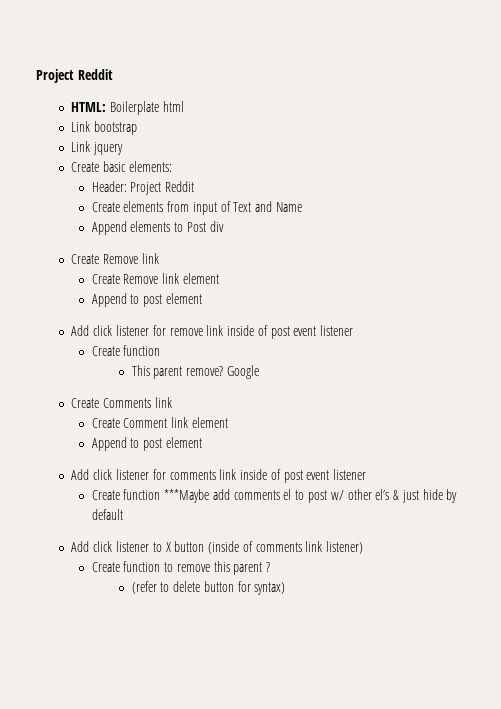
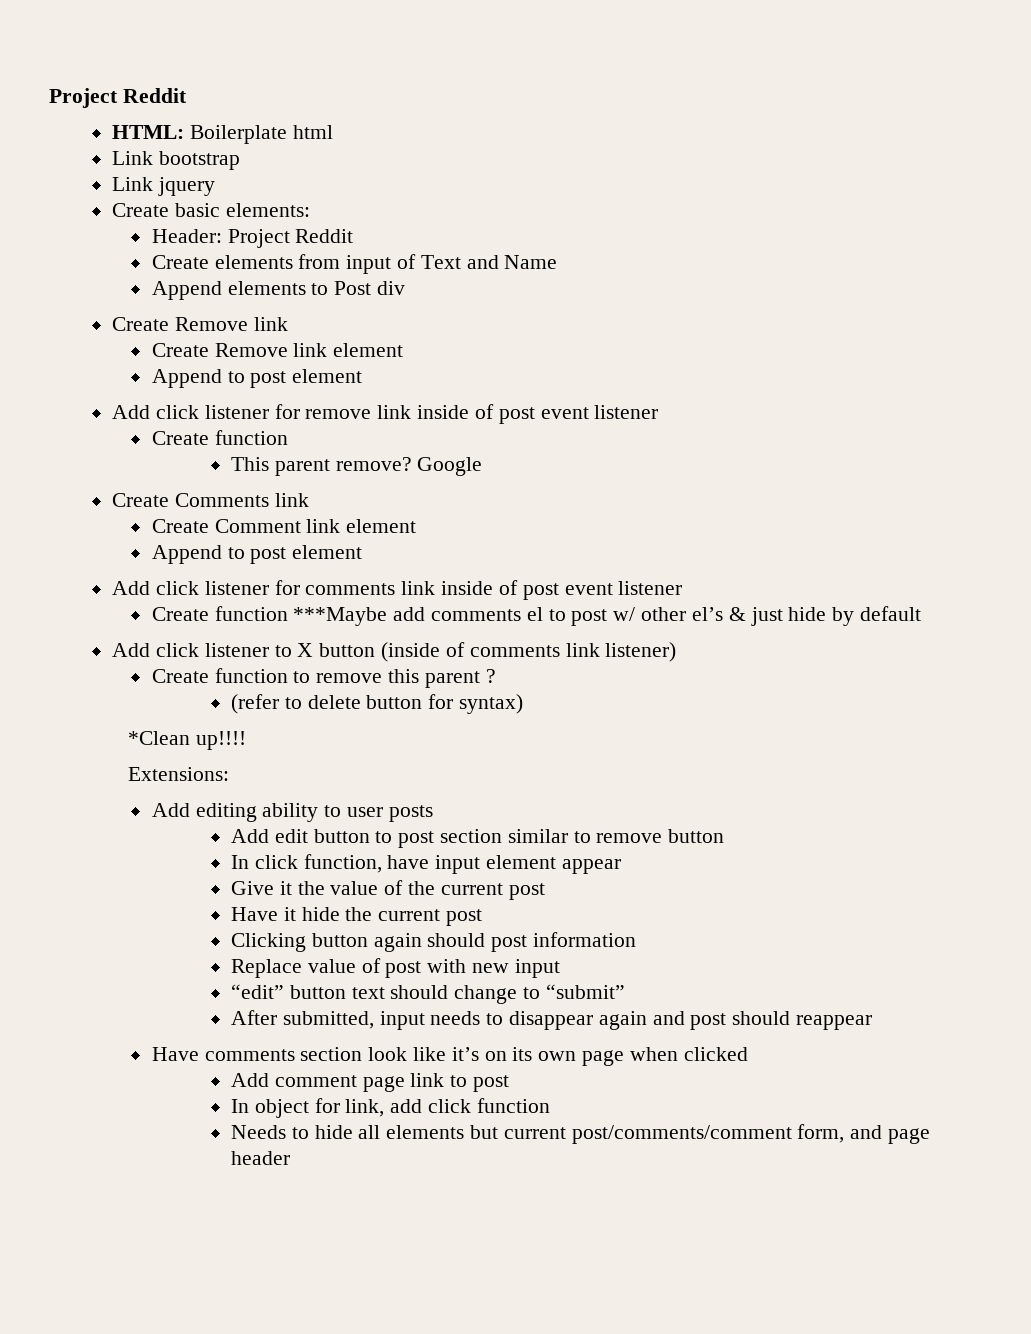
+ *Clean up!!!!
+ Extensions:
+ Add editing ability to user posts
+ Add edit button to post section similar to remove button
+ In click function, have input element appear
+ Give it the value of the current post
+ Have it hide the current post
+ Clicking button again should post information
+ Replace value of post with new input
+ “edit” button text should change to “submit”
+ After submitted, input needs to disappear again and post should reappear
+ Have comments section look like it’s on its own page when clicked
+ Add comment page link to post
+ In object for link, add click function
+ Needs to hide all elements but current post/comments/comment form, and page header

